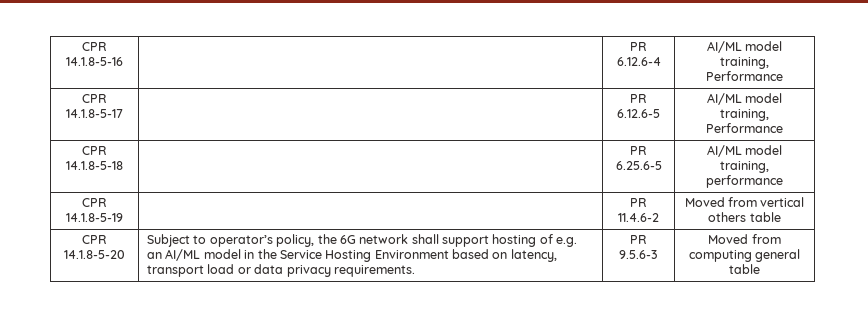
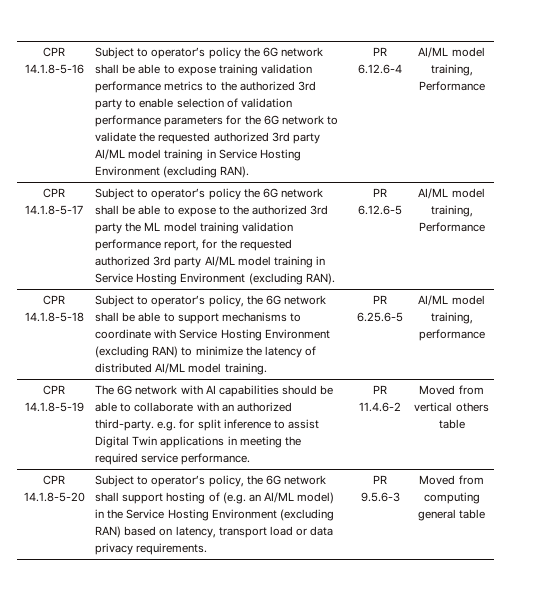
+ Subject to operator’s policy the 6G network shall be able to expose training validation performance metrics to the authorized 3rd party to enable selection of validation performance parameters for the 6G network to validate the requested authorized 3rd party AI/ML model training in Service Hosting Environment (excluding RAN).
+ Subject to operator’s policy the 6G network shall be able to expose to the authorized 3rd party the ML model training validation performance report, for the requested authorized 3rd party AI/ML model training in Service Hosting Environment (excluding RAN).
- CPR 14.1.8-5-18 | | PR 6.25.6-5 | AI/ML model training, performance
+ CPR 14.1.8-5-18 | Subject to operator’s policy, the 6G network shall be able to support mechanisms to coordinate with Service Hosting Environment (excluding RAN) to minimize the latency of distributed AI/ML model training. | PR 6.25.6-5 | AI/ML model training, performance
- CPR 14.1.8-5-19 | | PR 11.4.6-2 | Moved from vertical others table
+ CPR 14.1.8-5-19 | The 6G network with AI capabilities should be able to collaborate with an authorized third-party. e.g. for split inference to assist Digital Twin applications in meeting the required service performance. | PR 11.4.6-2 | Moved from vertical others table
- CPR 14.1.8-5-20 | Subject to operator’s policy, the 6G network shall support hosting of e.g. an AI/ML model in the Service Hosting Environment based on latency, transport load or data privacy requirements. | PR 9.5.6-3 | Moved from computing general table
+ CPR 14.1.8-5-20 | Subject to operator’s policy, the 6G network shall support hosting of (e.g. an AI/ML model) in the Service Hosting Environment (excluding RAN) based on latency, transport load or data privacy requirements. | PR 9.5.6-3 | Moved from computing general table

